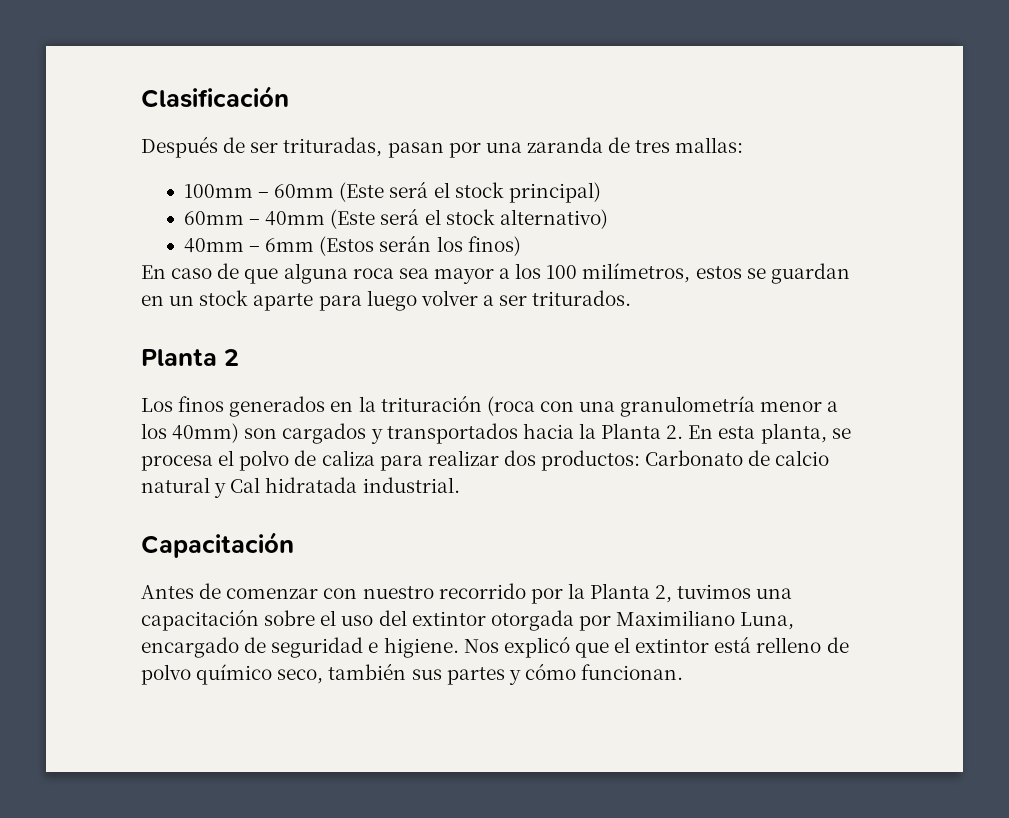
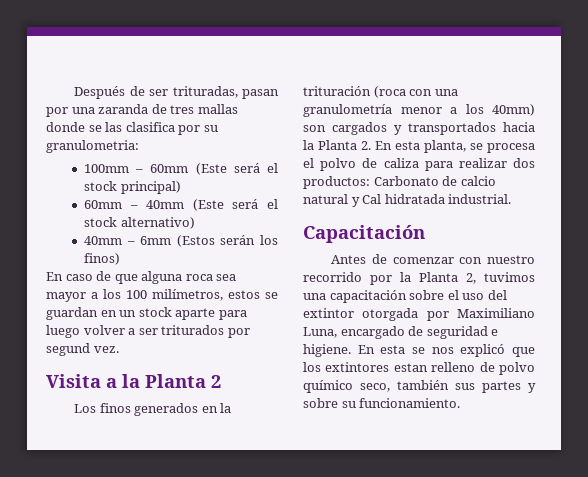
- Clasificación
- Después de ser trituradas, pasan por una zaranda de tres mallas:
+ Después de ser trituradas, pasan por una zaranda de tres mallas donde se las clasifica por su granulometria:
- En caso de que alguna roca sea mayor a los 100 milímetros, estos se guardan en un stock aparte para luego volver a ser triturados.
- Planta 2
+ En caso de que alguna roca sea mayor a los 100 milímetros, estos se guardan en un stock aparte para luego volver a ser triturados por segund vez.
+ Visita a la Planta 2
- Nos explicó que el extintor está relleno de polvo químico seco, también sus partes y cómo funcionan.
+ En esta se nos explicó que los extintores estan relleno de polvo químico seco, también sus partes y sobre su funcionamiento.

